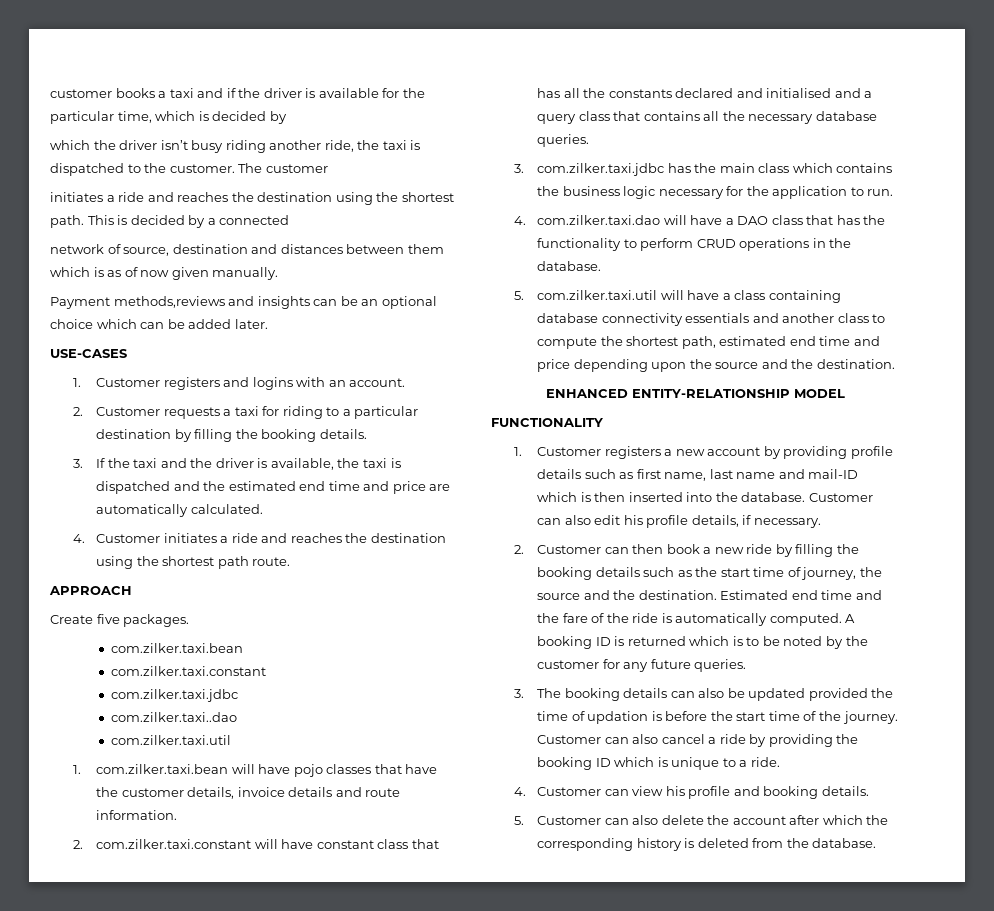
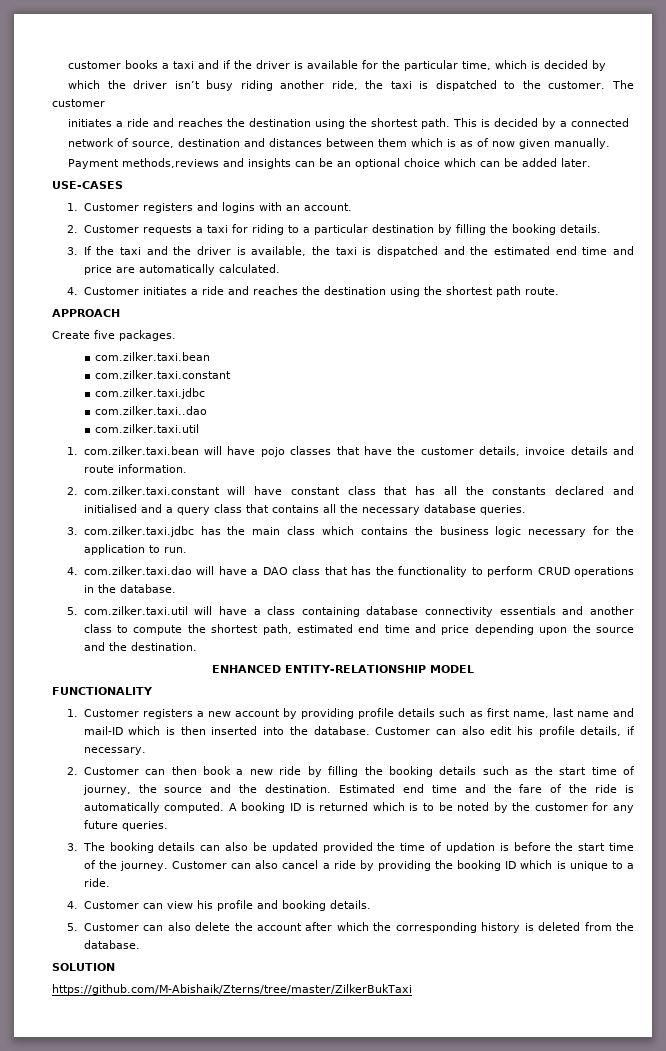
+ SOLUTION
+ https://github.com/M-Abishaik/Zterns/tree/master/ZilkerBukTaxi

